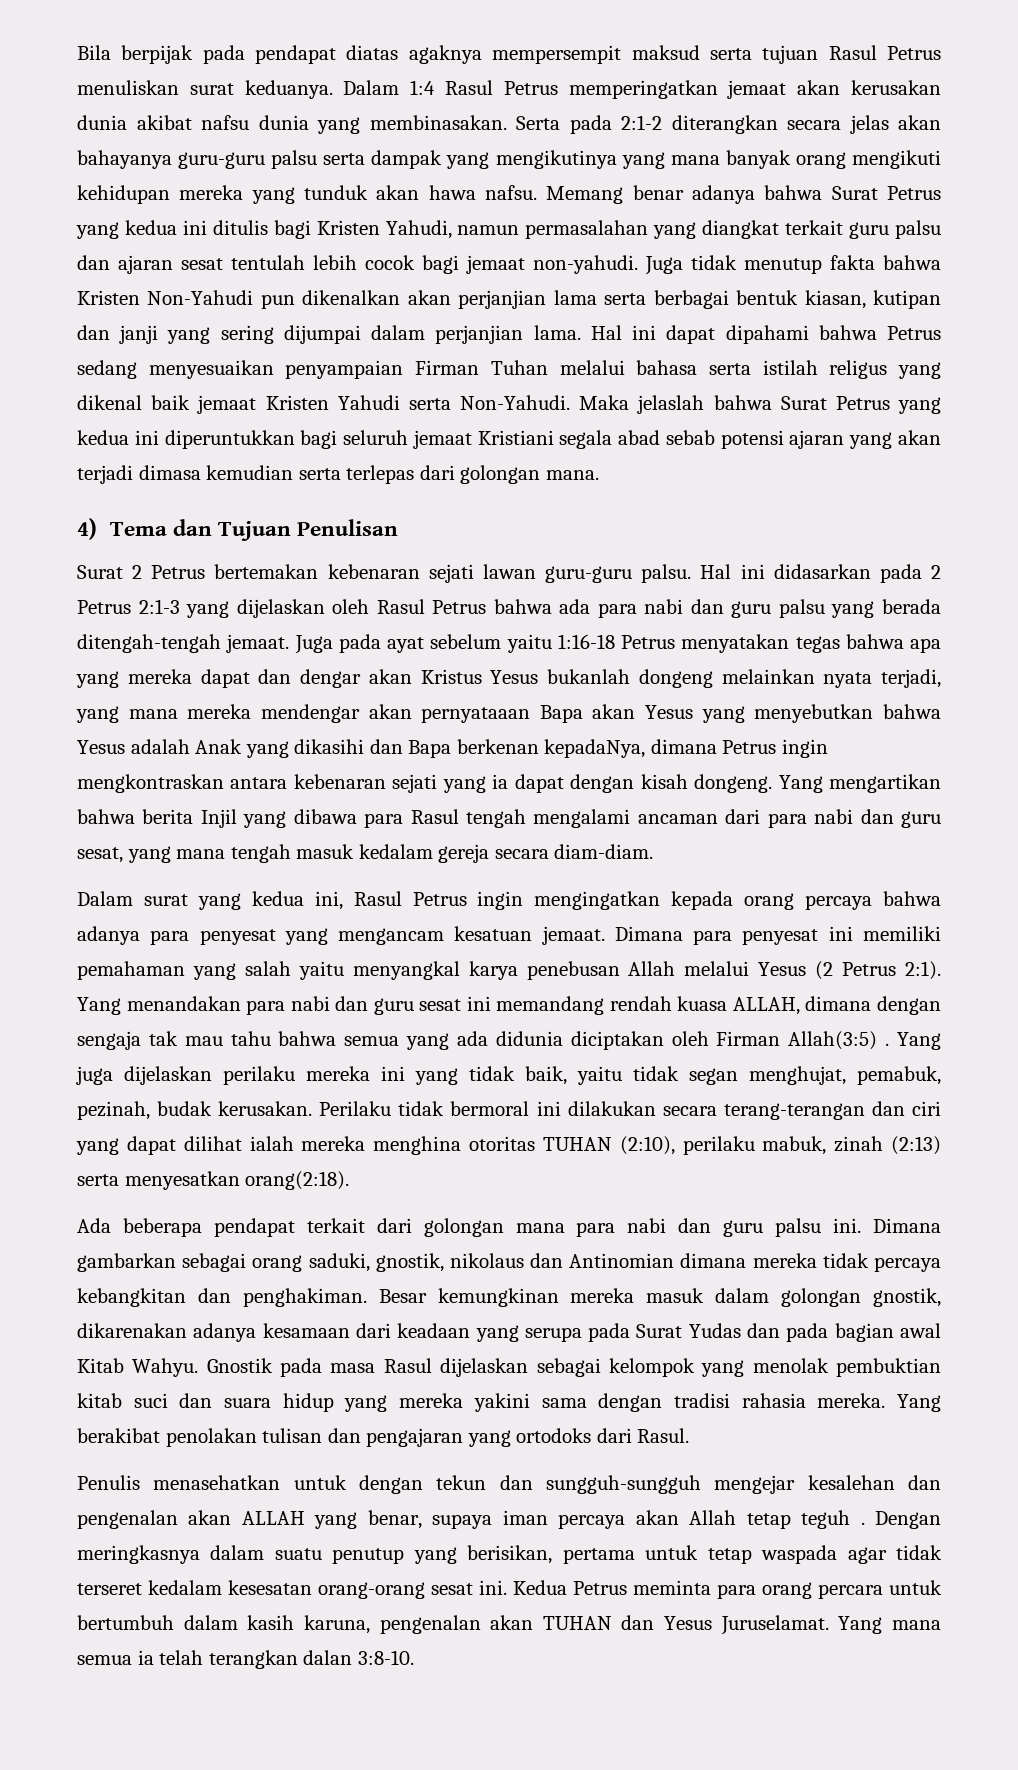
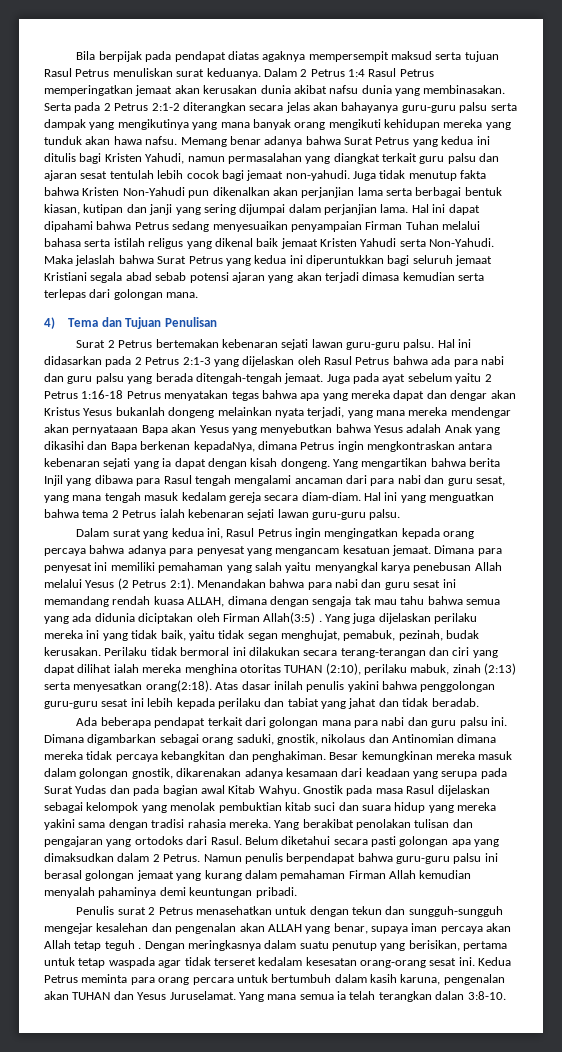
- Dalam 1:4 Rasul Petrus memperingatkan jemaat akan kerusakan dunia akibat nafsu dunia yang membinasakan.
+ Dalam 2 Petrus 1:4 Rasul Petrus memperingatkan jemaat akan kerusakan dunia akibat nafsu dunia yang membinasakan.
- Serta pada 2:1-2 diterangkan secara jelas akan bahayanya guru-guru palsu serta dampak yang mengikutinya yang mana banyak orang mengikuti kehidupan mereka yang tunduk akan hawa nafsu.
+ Serta pada 2 Petrus 2:1-2 diterangkan secara jelas akan bahayanya guru-guru palsu serta dampak yang mengikutinya yang mana banyak orang mengikuti kehidupan mereka yang tunduk akan hawa nafsu.
- Juga pada ayat sebelum yaitu 1:16-18 Petrus menyatakan tegas bahwa apa yang mereka dapat dan dengar akan Kristus Yesus bukanlah dongeng melainkan nyata terjadi, yang mana mereka mendengar akan pernyataaan Bapa akan Yesus yang menyebutkan bahwa Yesus adalah Anak yang dikasihi dan Bapa berkenan kepadaNya, dimana Petrus ingin mengkontraskan antara kebenaran sejati yang ia dapat dengan kisah dongeng.
+ Juga pada ayat sebelum yaitu 2 Petrus 1:16-18 Petrus menyatakan tegas bahwa apa yang mereka dapat dan dengar akan Kristus Yesus bukanlah dongeng melainkan nyata terjadi, yang mana mereka mendengar akan pernyataaan Bapa akan Yesus yang menyebutkan bahwa Yesus adalah Anak yang dikasihi dan Bapa berkenan kepadaNya, dimana Petrus ingin mengkontraskan antara kebenaran sejati yang ia dapat dengan kisah dongeng.
+ Hal ini yang menguatkan bahwa tema 2 Petrus ialah kebenaran sejati lawan guru-guru palsu.
- Yang menandakan para nabi dan guru sesat ini memandang rendah kuasa ALLAH, dimana dengan sengaja tak mau tahu bahwa semua yang ada didunia diciptakan oleh Firman Allah(3:5) .
+ Menandakan bahwa para nabi dan guru sesat ini memandang rendah kuasa ALLAH, dimana dengan sengaja tak mau tahu bahwa semua yang ada didunia diciptakan oleh Firman Allah(3:5) .
+ Atas dasar inilah penulis yakini bahwa penggolongan guru-guru sesat ini lebih kepada perilaku dan tabiat yang jahat dan tidak beradab.
- Dimana gambarkan sebagai orang saduki, gnostik, nikolaus dan Antinomian dimana mereka tidak percaya kebangkitan dan penghakiman.
+ Dimana digambarkan sebagai orang saduki, gnostik, nikolaus dan Antinomian dimana mereka tidak percaya kebangkitan dan penghakiman.
- Yang berakibat penolakan tulisan dan pengajaran yang ortodoks dari Rasul.
- Penulis menasehatkan untuk dengan tekun dan sungguh-sungguh mengejar kesalehan dan pengenalan akan ALLAH yang benar, supaya iman percaya akan Allah tetap teguh .
+ Yang berakibat penolakan tulisan dan pengajaran yang ortodoks dari Rasul. Belum diketahui secara pasti golongan apa yang dimaksudkan dalam 2 Petrus. Namun penulis berpendapat bahwa guru-guru palsu ini berasal golongan jemaat yang kurang dalam pemahaman Firman Allah kemudian menyalah pahaminya demi keuntungan pribadi.
+ Penulis surat 2 Petrus menasehatkan untuk dengan tekun dan sungguh-sungguh mengejar kesalehan dan pengenalan akan ALLAH yang benar, supaya iman percaya akan Allah tetap teguh .

